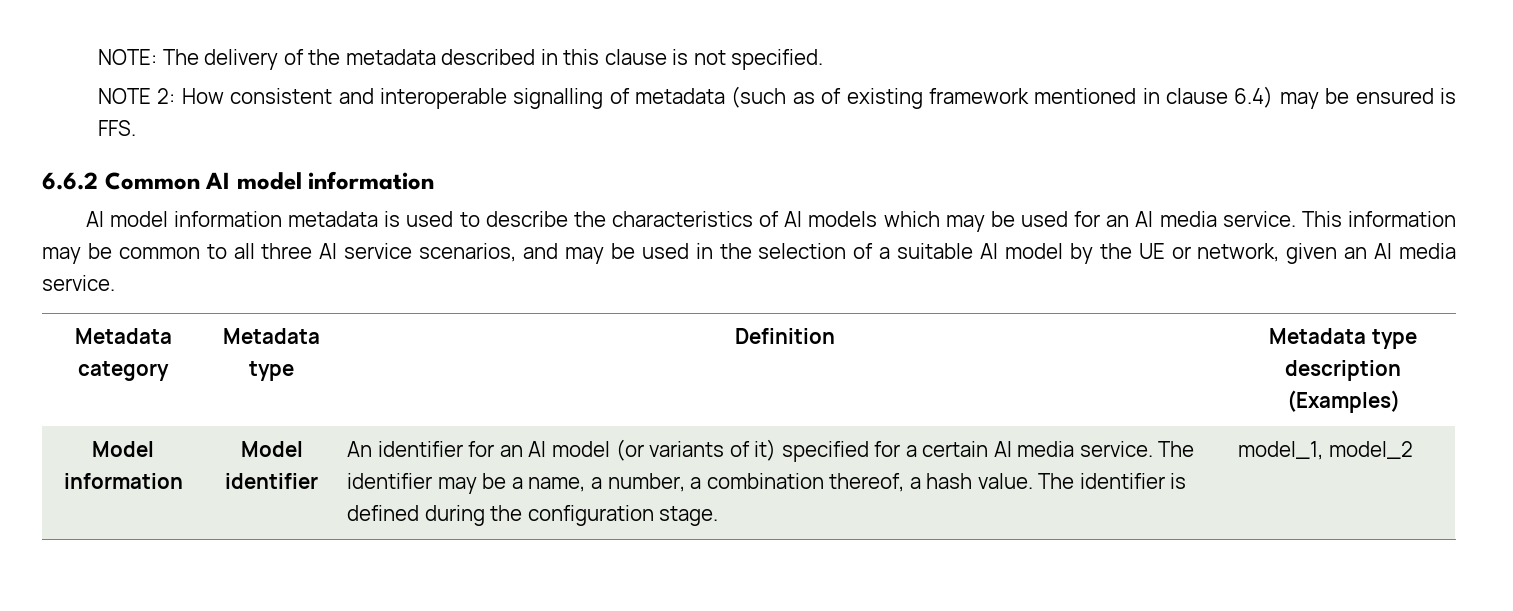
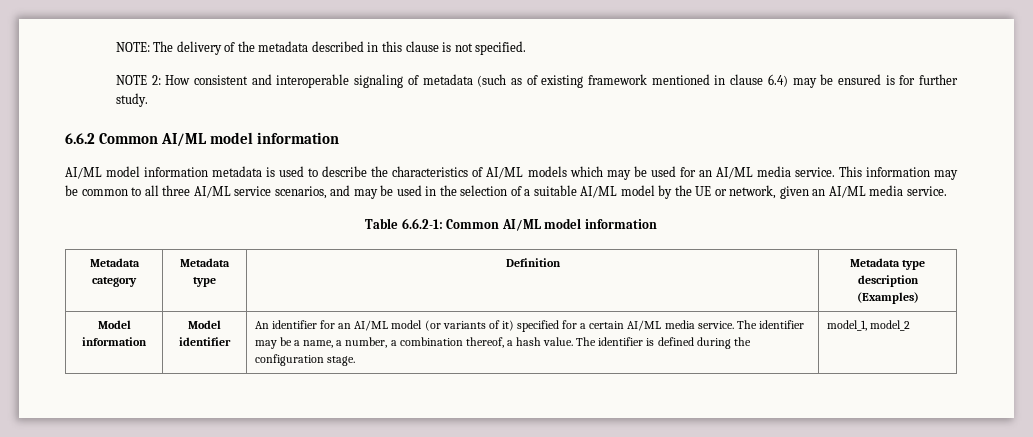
- NOTE 2: How consistent and interoperable signalling of metadata (such as of existing framework mentioned in clause 6.4) may be ensured is FFS.
+ NOTE 2: How consistent and interoperable signaling of metadata (such as of existing framework mentioned in clause 6.4) may be ensured is for further study.
- 6.6.2 Common AI model information
- AI model information metadata is used to describe the characteristics of AI models which may be used for an AI media service.
+ 6.6.2 Common AI/ML model information
+ AI/ML model information metadata is used to describe the characteristics of AI/ML models which may be used for an AI/ML media service.
- This information may be common to all three AI service scenarios, and may be used in the selection of a suitable AI model by the UE or network, given an AI media service.
+ This information may be common to all three AI/ML service scenarios, and may be used in the selection of a suitable AI/ML model by the UE or network, given an AI/ML media service.
+ Table 6.6.2-1: Common AI/ML model information
- An identifier for an AI model (or variants of it) specified for a certain AI media service.
+ An identifier for an AI/ML model (or variants of it) specified for a certain AI/ML media service.

